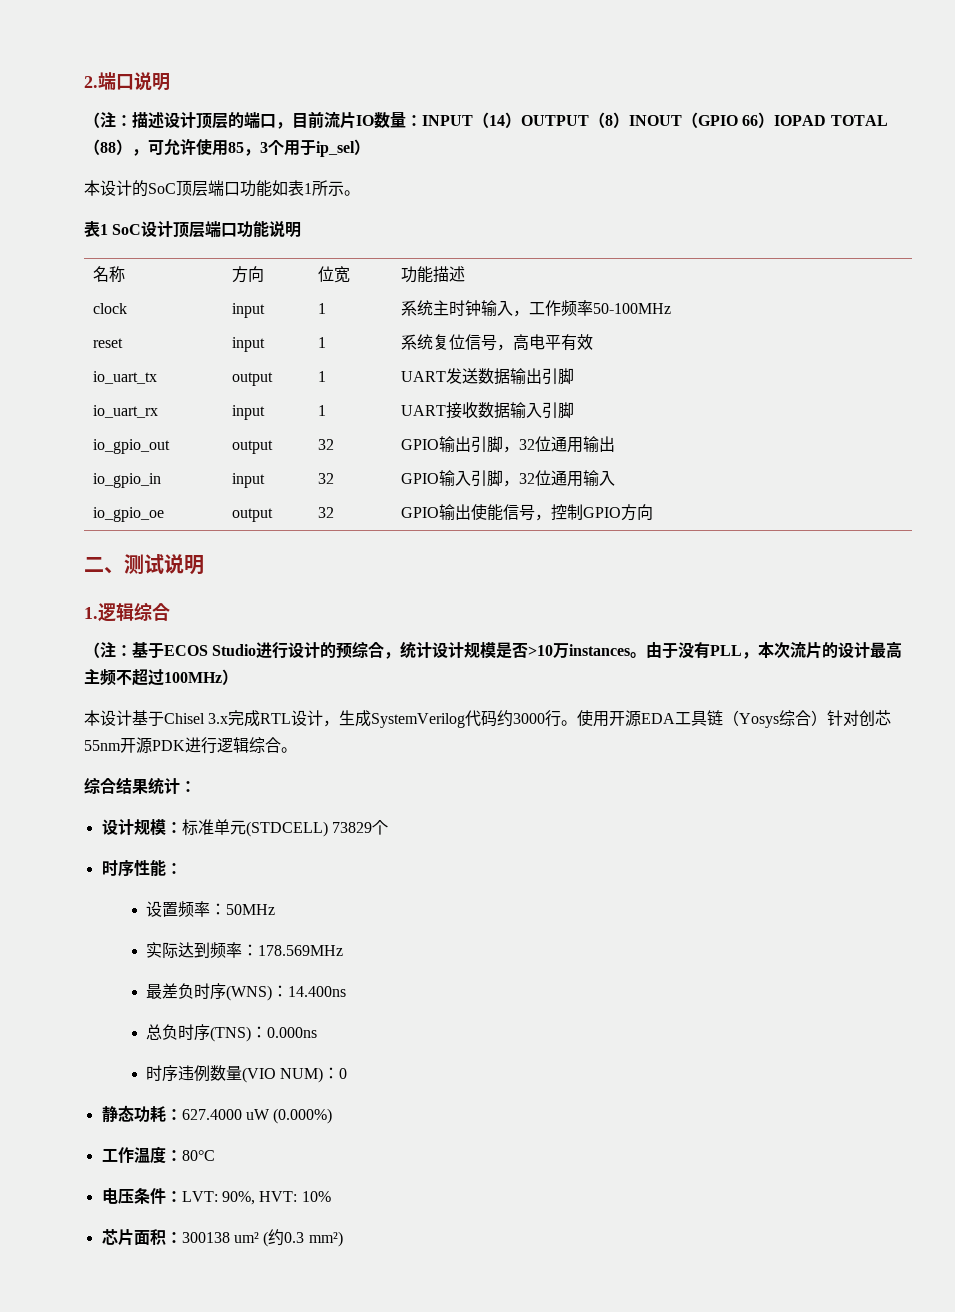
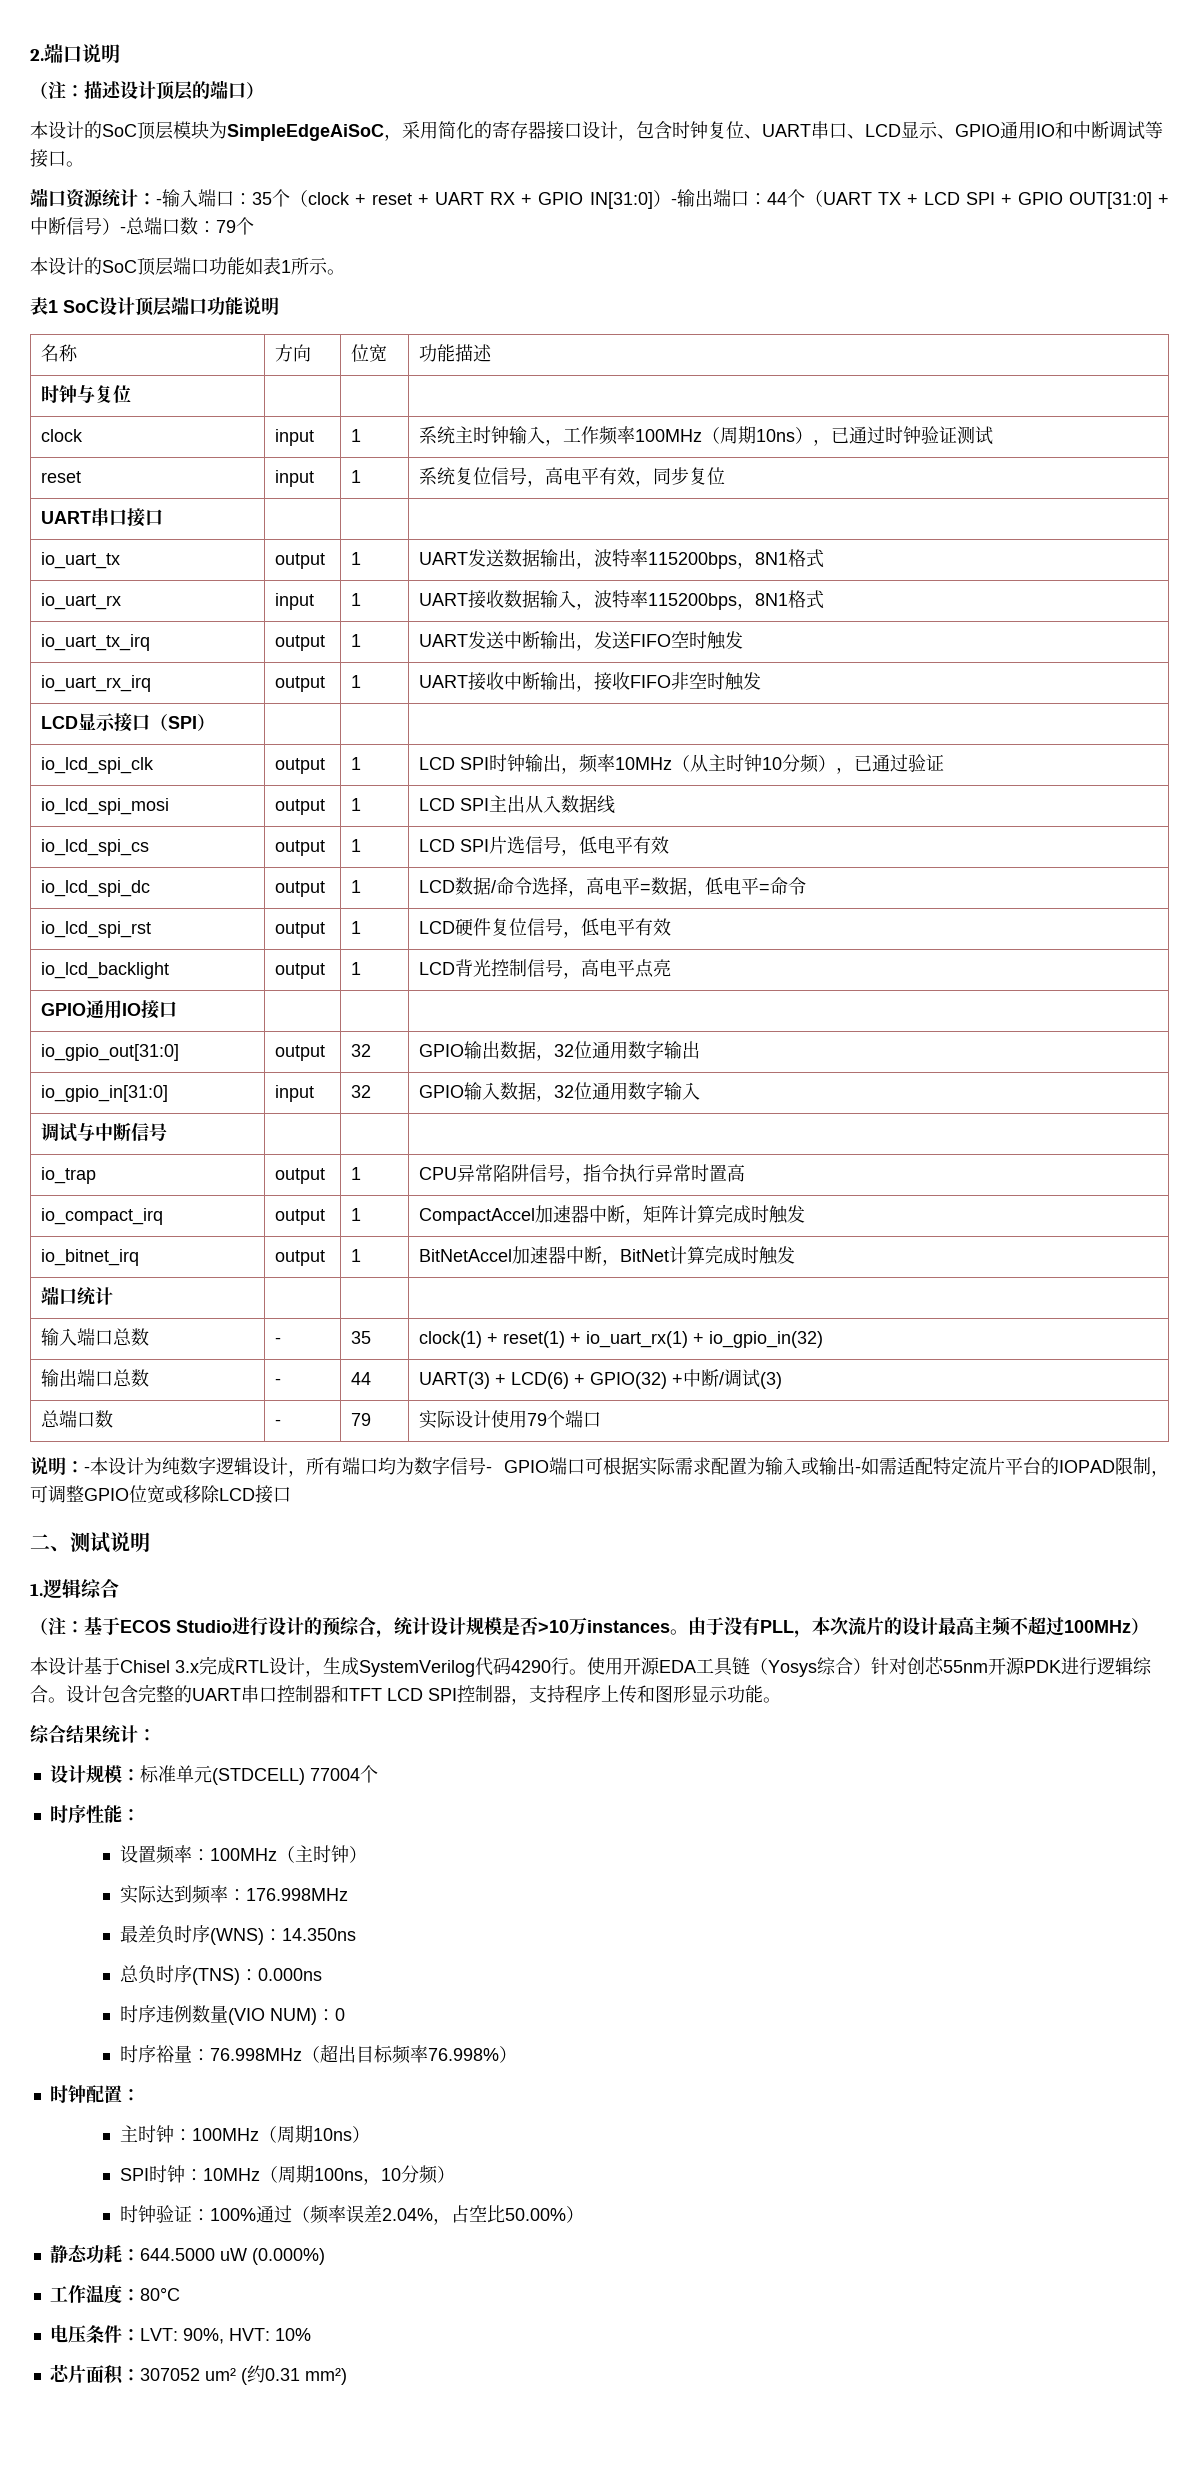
- （注：描述设计顶层的端口，目前流片IO数量：INPUT（14）OUTPUT（8）INOUT（GPIO 66）IOPAD TOTAL（88），可允许使用85，3个用于ip_sel）
+ （注：描述设计顶层的端口）
+ 本设计的SoC顶层模块为SimpleEdgeAiSoC，采用简化的寄存器接口设计，包含时钟复位、UART串口、LCD显示、GPIO通用IO和中断调试等接口。
+ 端口资源统计：-输入端口：35个（clock + reset + UART RX + GPIO IN[31:0]）-输出端口：44个（UART TX + LCD SPI + GPIO OUT[31:0] +中断信号）-总端口数：79个
+ 时钟与复位 | | |
- clock | input | 1 | 系统主时钟输入，工作频率50-100MHz
+ clock | input | 1 | 系统主时钟输入，工作频率100MHz（周期10ns），已通过时钟验证测试
- reset | input | 1 | 系统复位信号，高电平有效
+ reset | input | 1 | 系统复位信号，高电平有效，同步复位
+ UART串口接口 | | |
- io_uart_tx | output | 1 | UART发送数据输出引脚
+ io_uart_tx | output | 1 | UART发送数据输出，波特率115200bps，8N1格式
- io_uart_rx | input | 1 | UART接收数据输入引脚
- io_gpio_out | output | 32 | GPIO输出引脚，32位通用输出
+ io_uart_rx | input | 1 | UART接收数据输入，波特率115200bps，8N1格式
+ io_uart_tx_irq | output | 1 | UART发送中断输出，发送FIFO空时触发
+ io_uart_rx_irq | output | 1 | UART接收中断输出，接收FIFO非空时触发
+ LCD显示接口（SPI） | | |
+ io_lcd_spi_clk | output | 1 | LCD SPI时钟输出，频率10MHz（从主时钟10分频），已通过验证
+ io_lcd_spi_mosi | output | 1 | LCD SPI主出从入数据线
+ io_lcd_spi_cs | output | 1 | LCD SPI片选信号，低电平有效
+ io_lcd_spi_dc | output | 1 | LCD数据/命令选择，高电平=数据，低电平=命令
+ io_lcd_spi_rst | output | 1 | LCD硬件复位信号，低电平有效
+ io_lcd_backlight | output | 1 | LCD背光控制信号，高电平点亮
+ GPIO通用IO接口 | | |
+ io_gpio_out[31:0] | output | 32 | GPIO输出数据，32位通用数字输出
- io_gpio_in | input | 32 | GPIO输入引脚，32位通用输入
+ io_gpio_in[31:0] | input | 32 | GPIO输入数据，32位通用数字输入
- io_gpio_oe | output | 32 | GPIO输出使能信号，控制GPIO方向
+ 调试与中断信号 | | |
+ io_trap | output | 1 | CPU异常陷阱信号，指令执行异常时置高
+ io_compact_irq | output | 1 | CompactAccel加速器中断，矩阵计算完成时触发
+ io_bitnet_irq | output | 1 | BitNetAccel加速器中断，BitNet计算完成时触发
+ 端口统计 | | |
+ 输入端口总数 | - | 35 | clock(1) + reset(1) + io_uart_rx(1) + io_gpio_in(32)
+ 输出端口总数 | - | 44 | UART(3) + LCD(6) + GPIO(32) +中断/调试(3)
+ 总端口数 | - | 79 | 实际设计使用79个端口
+ 说明：-本设计为纯数字逻辑设计，所有端口均为数字信号- GPIO端口可根据实际需求配置为输入或输出-如需适配特定流片平台的IOPAD限制，可调整GPIO位宽或移除LCD接口
- 本设计基于Chisel 3.x完成RTL设计，生成SystemVerilog代码约3000行。
+ 本设计基于Chisel 3.x完成RTL设计，生成SystemVerilog代码4290行。
+ 设计包含完整的UART串口控制器和TFT LCD SPI控制器，支持程序上传和图形显示功能。
- 设计规模：标准单元(STDCELL) 73829个
+ 设计规模：标准单元(STDCELL) 77004个
- 设置频率：50MHz
+ 设置频率：100MHz（主时钟）
- 实际达到频率：178.569MHz
+ 实际达到频率：176.998MHz
- 最差负时序(WNS)：14.400ns
+ 最差负时序(WNS)：14.350ns
+ 时序裕量：76.998MHz（超出目标频率76.998%）
+ 时钟配置：
+ 主时钟：100MHz（周期10ns）
+ SPI时钟：10MHz（周期100ns，10分频）
+ 时钟验证：100%通过（频率误差2.04%，占空比50.00%）
- 静态功耗：627.4000 uW (0.000%)
+ 静态功耗：644.5000 uW (0.000%)
- 芯片面积：300138 um² (约0.3 mm²)
+ 芯片面积：307052 um² (约0.31 mm²)

